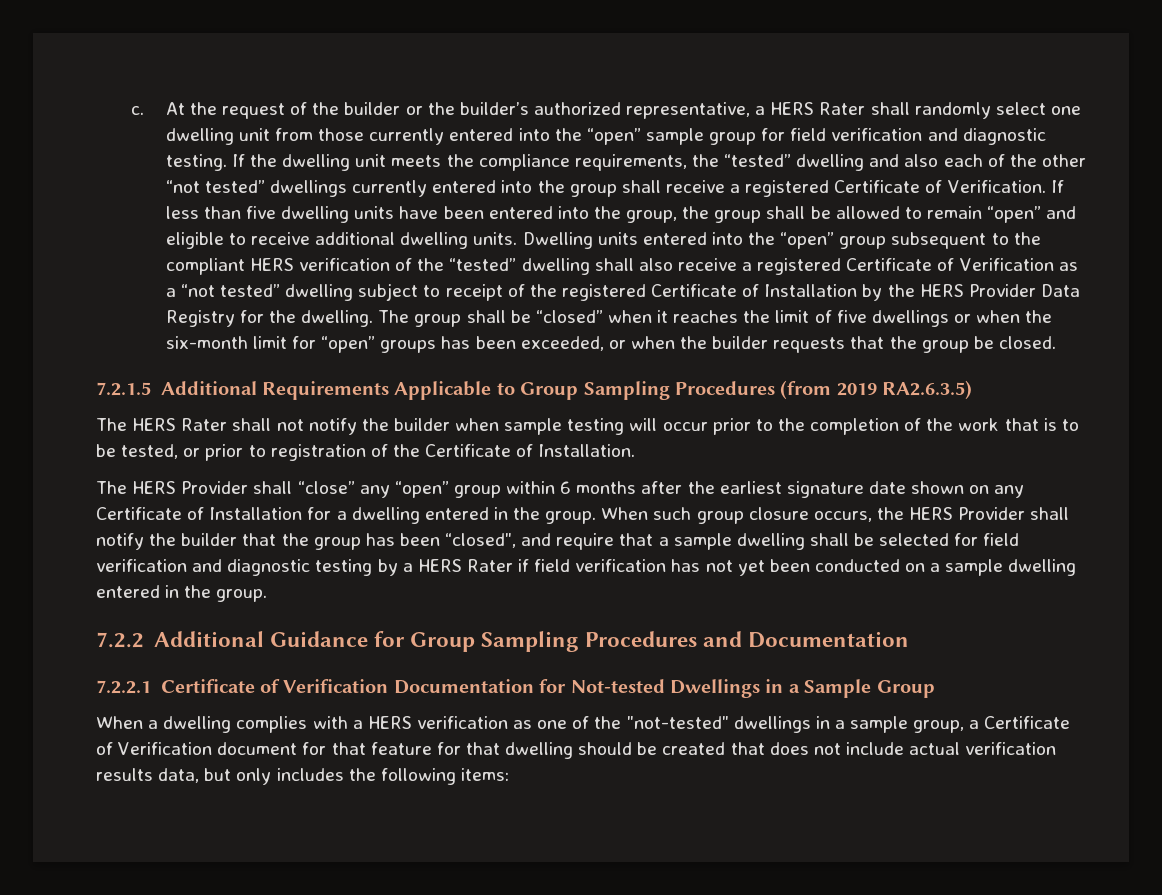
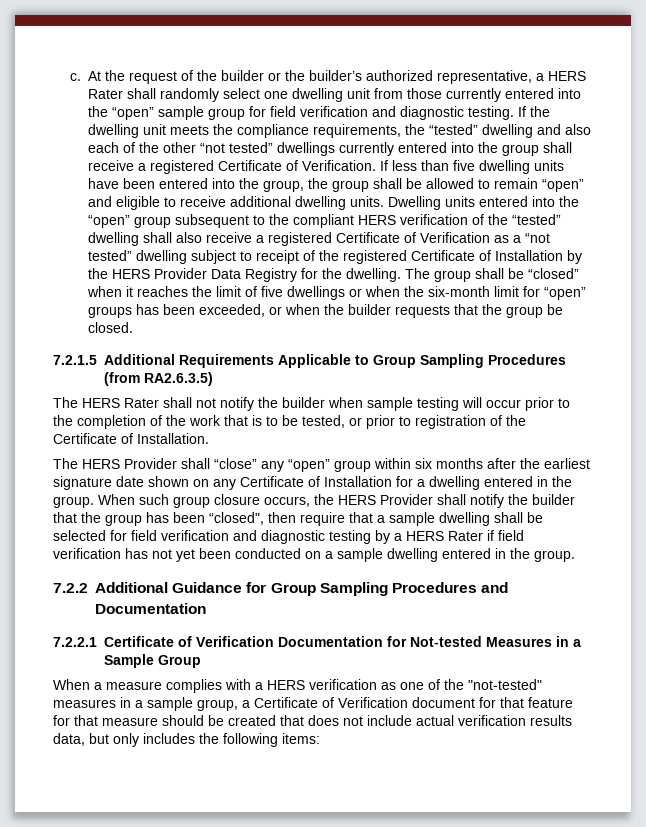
- 7.2.1.5 Additional Requirements Applicable to Group Sampling Procedures (from 2019 RA2.6.3.5)
+ 7.2.1.5 Additional Requirements Applicable to Group Sampling Procedures (from RA2.6.3.5)
- The HERS Provider shall “close” any “open” group within 6 months after the earliest signature date shown on any Certificate of Installation for a dwelling entered in the group.
+ The HERS Provider shall “close” any “open” group within six months after the earliest signature date shown on any Certificate of Installation for a dwelling entered in the group.
- When such group closure occurs, the HERS Provider shall notify the builder that the group has been “closed", and require that a sample dwelling shall be selected for field verification and diagnostic testing by a HERS Rater if field verification has not yet been conducted on a sample dwelling entered in the group.
+ When such group closure occurs, the HERS Provider shall notify the builder that the group has been “closed", then require that a sample dwelling shall be selected for field verification and diagnostic testing by a HERS Rater if field verification has not yet been conducted on a sample dwelling entered in the group.
- 7.2.2.1 Certificate of Verification Documentation for Not-tested Dwellings in a Sample Group
+ 7.2.2.1 Certificate of Verification Documentation for Not-tested Measures in a Sample Group
- When a dwelling complies with a HERS verification as one of the "not-tested" dwellings in a sample group, a Certificate of Verification document for that feature for that dwelling should be created that does not include actual verification results data, but only includes the following items:
+ When a measure complies with a HERS verification as one of the "not-tested" measures in a sample group, a Certificate of Verification document for that feature for that measure should be created that does not include actual verification results data, but only includes the following items:

